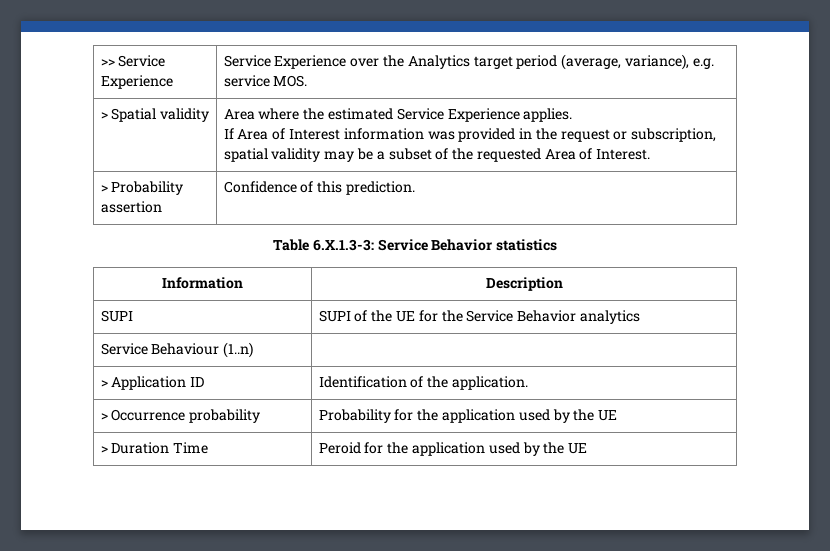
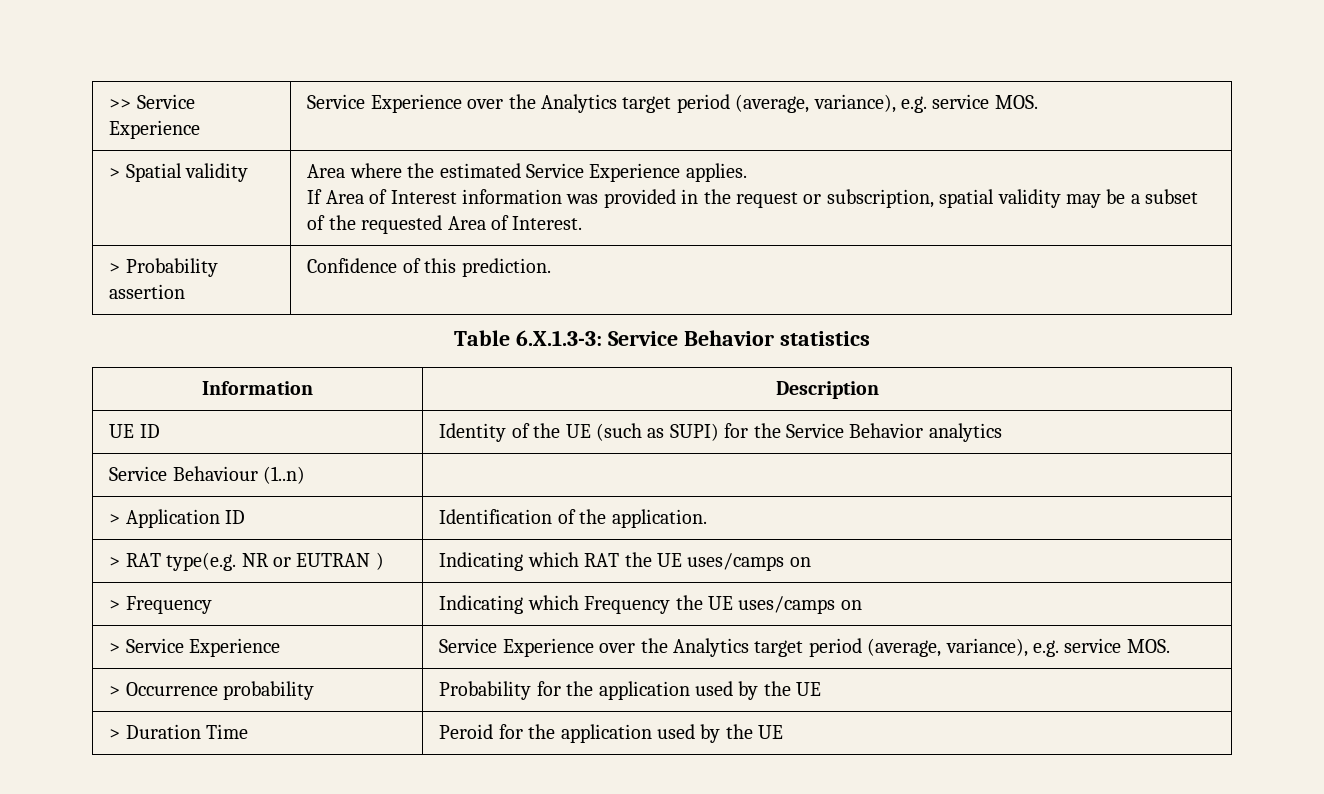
- SUPI | SUPI of the UE for the Service Behavior analytics
+ UE ID | Identity of the UE (such as SUPI) for the Service Behavior analytics
+ > RAT type(e.g. NR or EUTRAN ) | Indicating which RAT the UE uses/camps on
+ > Frequency | Indicating which Frequency the UE uses/camps on
+ > Service Experience | Service Experience over the Analytics target period (average, variance), e.g. service MOS.

